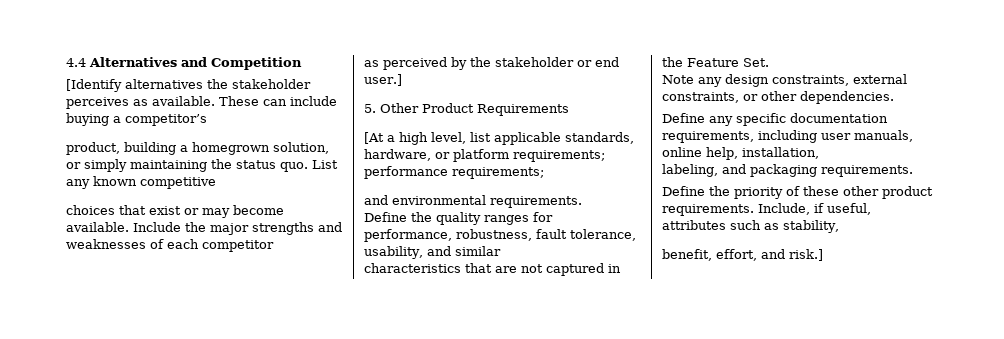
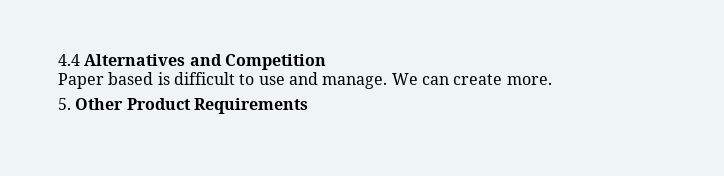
- [Identify alternatives the stakeholder perceives as available. These can include buying a competitor’s
- product, building a homegrown solution, or simply maintaining the status quo. List any known competitive
- choices that exist or may become available. Include the major strengths and weaknesses of each competitor
- as perceived by the stakeholder or end user.]
+ Paper based is difficult to use and manage. We can create more.
  5. Other Product Requirements
- [At a high level, list applicable standards, hardware, or platform requirements; performance requirements;
- and environmental requirements.
- Define the quality ranges for performance, robustness, fault tolerance, usability, and similar
- characteristics that are not captured in the Feature Set.
- Note any design constraints, external constraints, or other dependencies.
- Define any specific documentation requirements, including user manuals, online help, installation,
- labeling, and packaging requirements.
- Define the priority of these other product requirements. Include, if useful, attributes such as stability,
- benefit, effort, and risk.]

